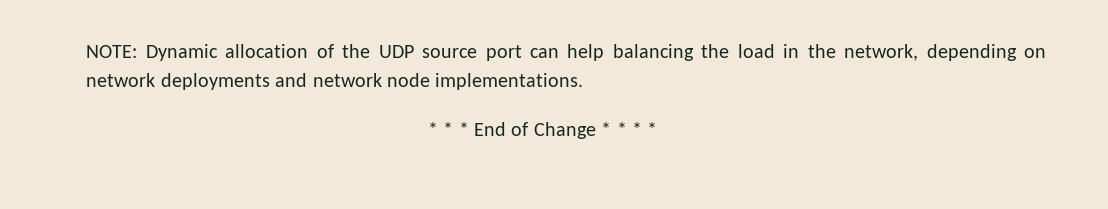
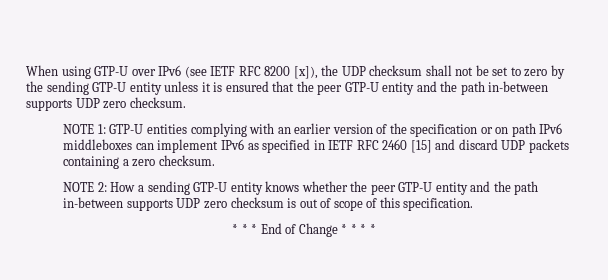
- NOTE: Dynamic allocation of the UDP source port can help balancing the load in the network, depending on network deployments and network node implementations.
+ When using GTP-U over IPv6 (see IETF RFC 8200 [x]), the UDP checksum shall not be set to zero by the sending GTP-U entity unless it is ensured that the peer GTP-U entity and the path in-between supports UDP zero checksum.
+ NOTE 1: GTP-U entities complying with an earlier version of the specification or on path IPv6 middleboxes can implement IPv6 as specified in IETF RFC 2460 [15] and discard UDP packets containing a zero checksum.
+ NOTE 2: How a sending GTP-U entity knows whether the peer GTP-U entity and the path in-between supports UDP zero checksum is out of scope of this specification.

